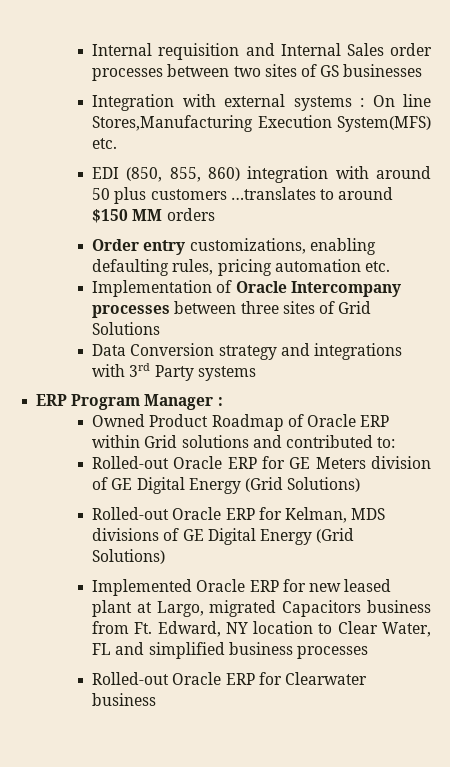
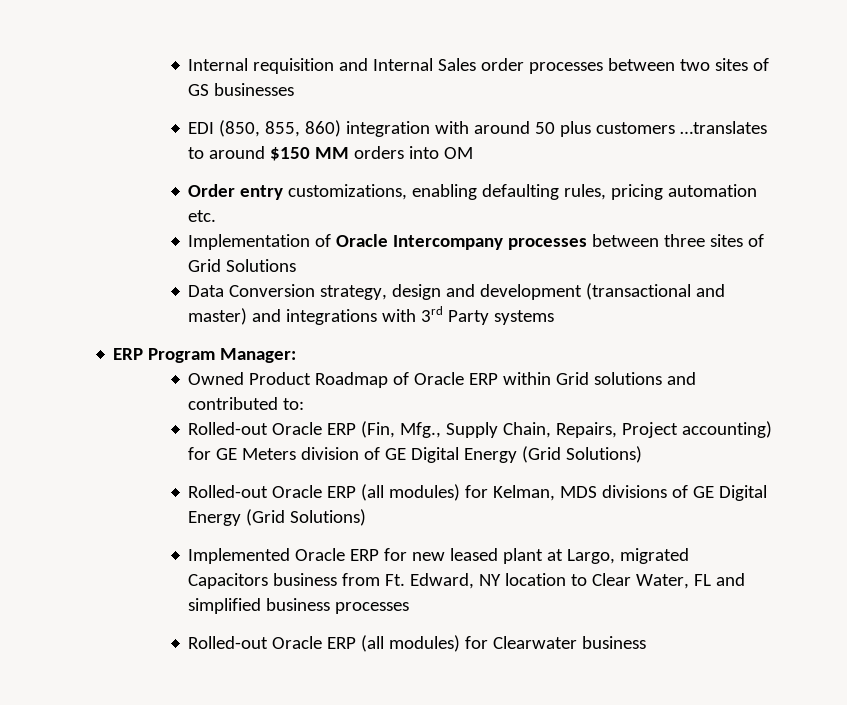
- Integration with external systems : On line Stores,Manufacturing Execution System(MFS) etc.
- EDI (850, 855, 860) integration with around 50 plus customers …translates to around $150 MM orders
+ EDI (850, 855, 860) integration with around 50 plus customers …translates to around $150 MM orders into OM
- Data Conversion strategy and integrations with 3rd Party systems
+ Data Conversion strategy, design and development (transactional and master) and integrations with 3rd Party systems
- ERP Program Manager :
+ ERP Program Manager:
- Rolled-out Oracle ERP for GE Meters division of GE Digital Energy (Grid Solutions)
+ Rolled-out Oracle ERP (Fin, Mfg., Supply Chain, Repairs, Project accounting) for GE Meters division of GE Digital Energy (Grid Solutions)
- Rolled-out Oracle ERP for Kelman, MDS divisions of GE Digital Energy (Grid Solutions)
+ Rolled-out Oracle ERP (all modules) for Kelman, MDS divisions of GE Digital Energy (Grid Solutions)
- Rolled-out Oracle ERP for Clearwater business
+ Rolled-out Oracle ERP (all modules) for Clearwater business

